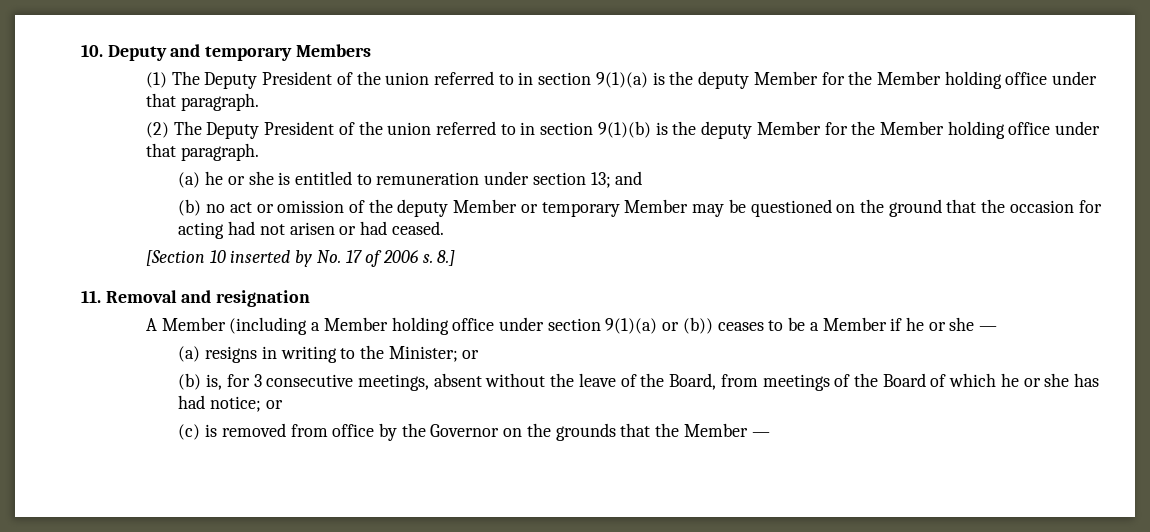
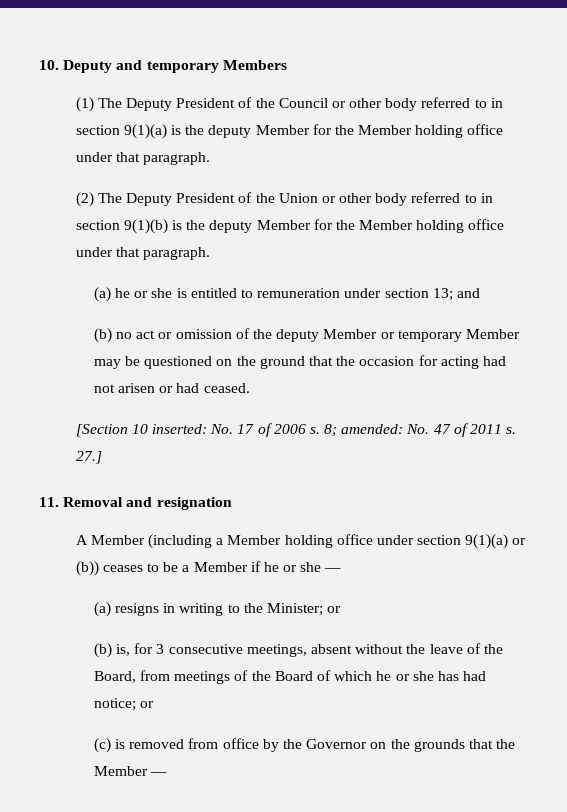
- (1) The Deputy President of the union referred to in section 9(1)(a) is the deputy Member for the Member holding office under that paragraph.
+ (1) The Deputy President of the Council or other body referred to in section 9(1)(a) is the deputy Member for the Member holding office under that paragraph.
- (2) The Deputy President of the union referred to in section 9(1)(b) is the deputy Member for the Member holding office under that paragraph.
+ (2) The Deputy President of the Union or other body referred to in section 9(1)(b) is the deputy Member for the Member holding office under that paragraph.
- [Section 10 inserted by No. 17 of 2006 s.
+ [Section 10 inserted: No. 17 of 2006 s.
- 8.]
+ 8; amended: No. 47 of 2011 s. 27.]

